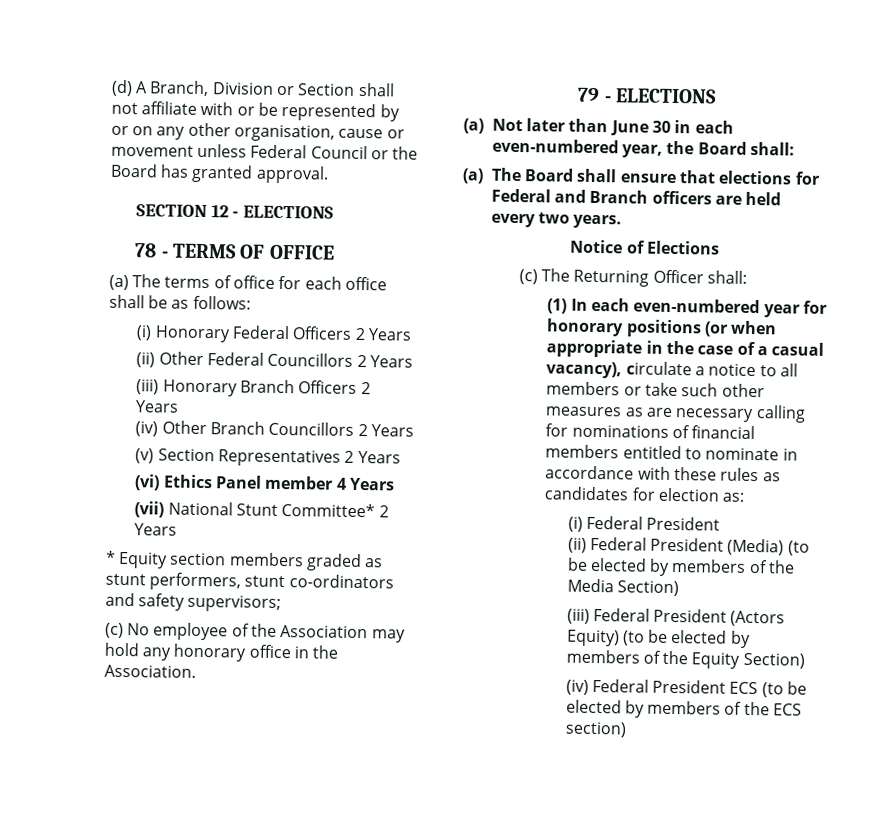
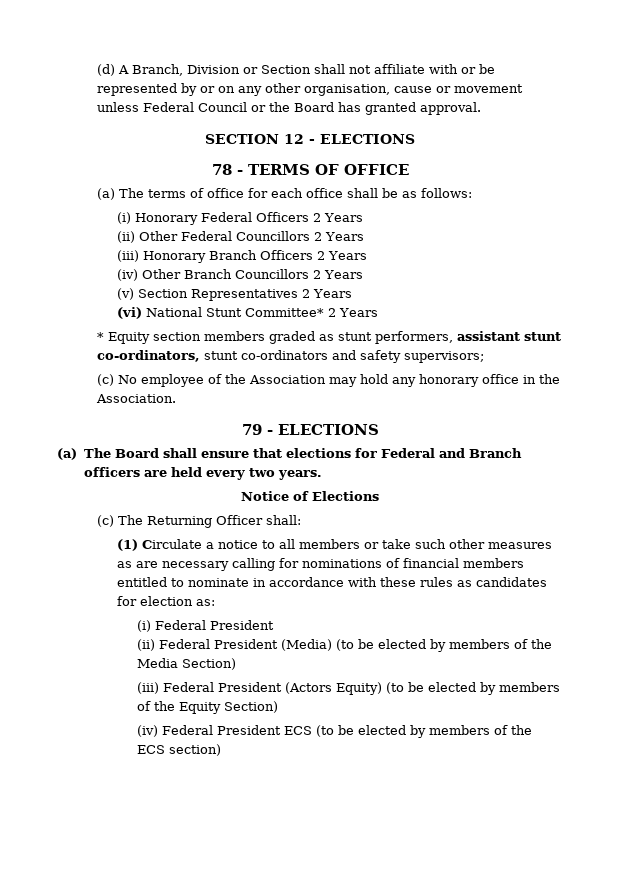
- (vi) Ethics Panel member 4 Years
- (vii) National Stunt Committee* 2 Years
+ (vi) National Stunt Committee* 2 Years
- * Equity section members graded as stunt performers, stunt co-ordinators and safety supervisors;
+ * Equity section members graded as stunt performers, assistant stunt co-ordinators, stunt co-ordinators and safety supervisors;
- (a) Not later than June 30 in each even-numbered year, the Board shall:
- (1) In each even-numbered year for honorary positions (or when appropriate in the case of a casual vacancy), circulate a notice to all members or take such other measures as are necessary calling for nominations of financial members entitled to nominate in accordance with these rules as candidates for election as:
+ (1) Circulate a notice to all members or take such other measures as are necessary calling for nominations of financial members entitled to nominate in accordance with these rules as candidates for election as:

